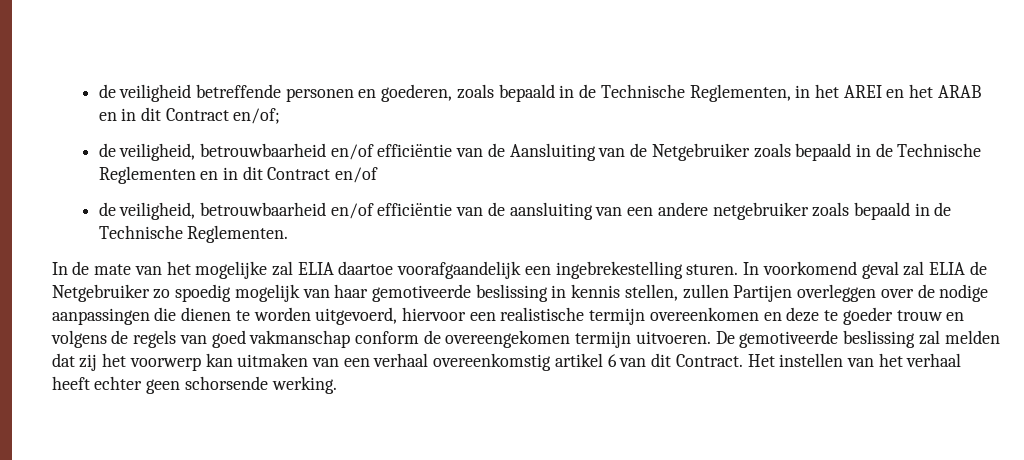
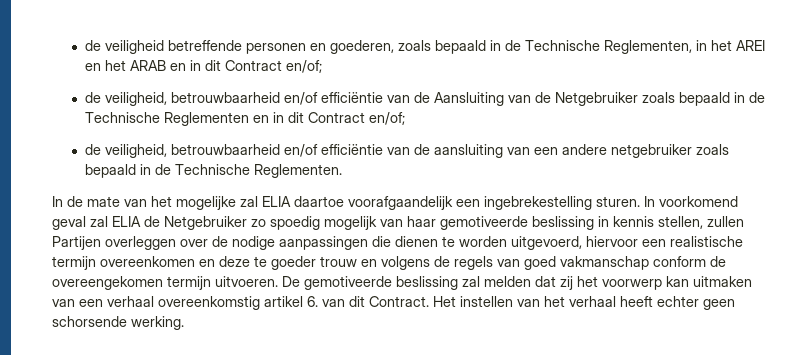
- de veiligheid, betrouwbaarheid en/of efficiëntie van de Aansluiting van de Netgebruiker zoals bepaald in de Technische Reglementen en in dit Contract en/of
+ de veiligheid, betrouwbaarheid en/of efficiëntie van de Aansluiting van de Netgebruiker zoals bepaald in de Technische Reglementen en in dit Contract en/of;
- De gemotiveerde beslissing zal melden dat zij het voorwerp kan uitmaken van een verhaal overeenkomstig artikel 6 van dit Contract.
+ De gemotiveerde beslissing zal melden dat zij het voorwerp kan uitmaken van een verhaal overeenkomstig artikel 6. van dit Contract.

